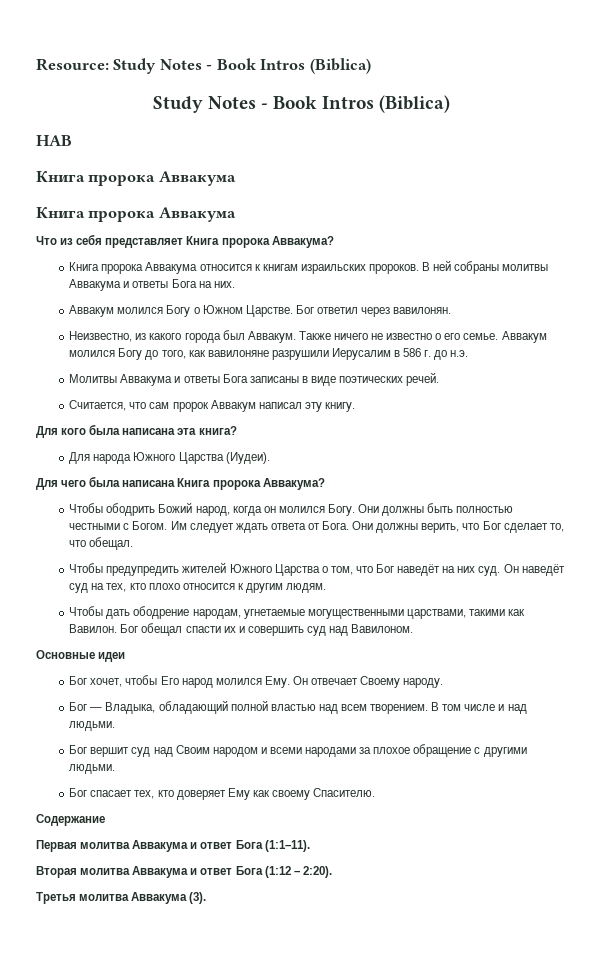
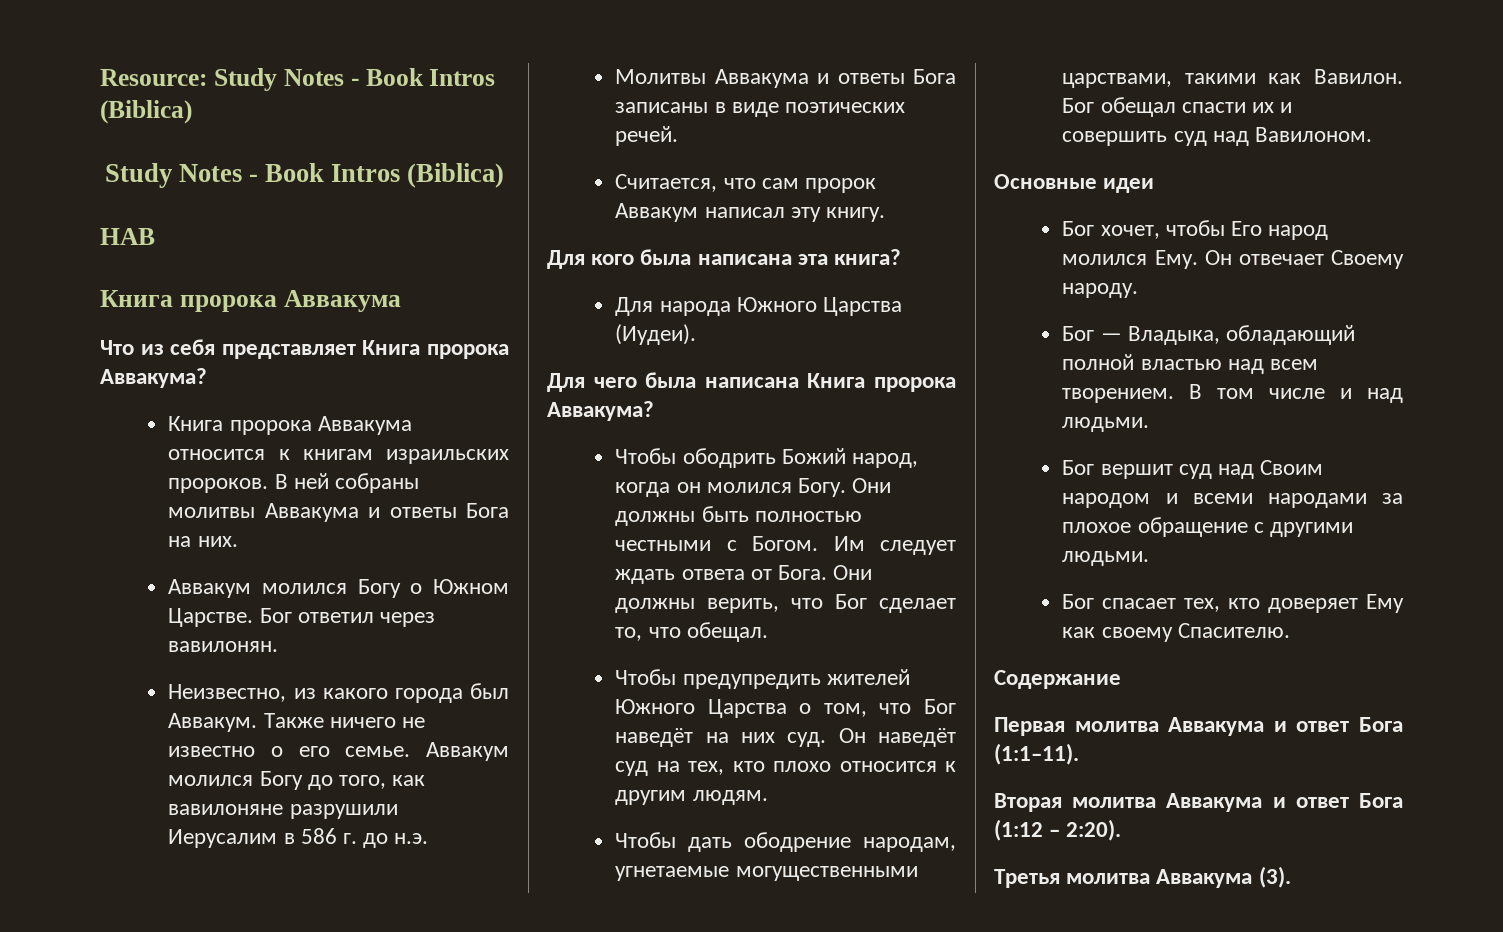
  HAB
- Книга пророка Аввакума

